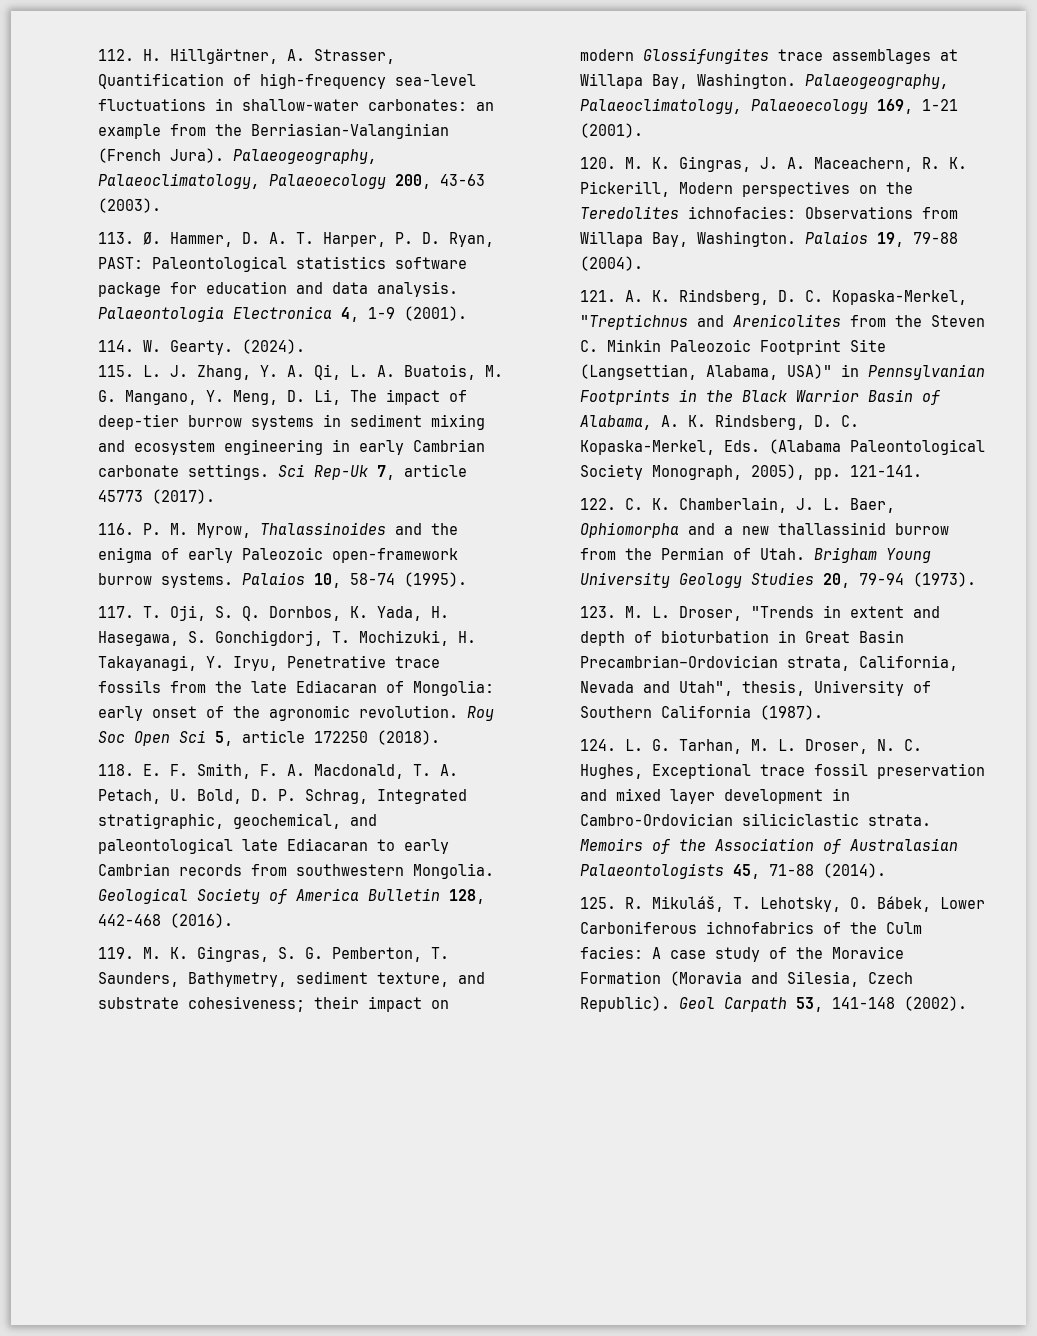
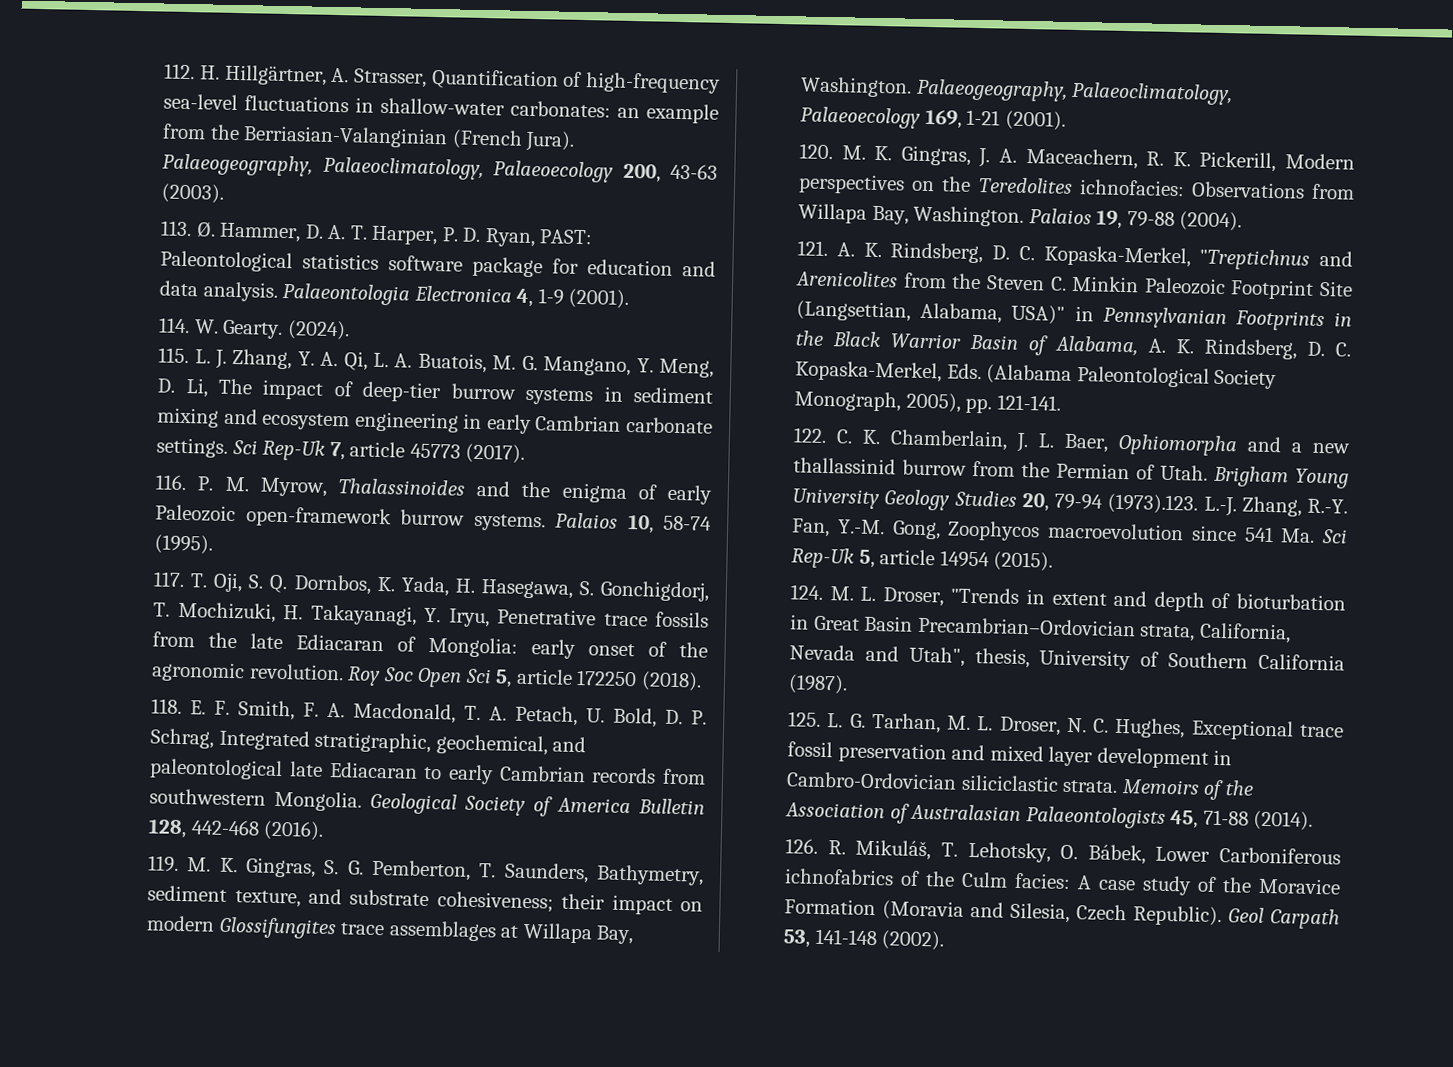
- Brigham Young University Geology Studies 20, 79-94 (1973).
- 123. M. L. Droser, "Trends in extent and depth of bioturbation in Great Basin Precambrian–Ordovician strata, California, Nevada and Utah", thesis, University of Southern California (1987).
+ Brigham Young University Geology Studies 20, 79-94 (1973).123. L.-J. Zhang, R.-Y. Fan, Y.-M. Gong, Zoophycos macroevolution since 541 Ma. Sci Rep-Uk 5, article 14954 (2015).
+ 124. M. L. Droser, "Trends in extent and depth of bioturbation in Great Basin Precambrian–Ordovician strata, California, Nevada and Utah", thesis, University of Southern California (1987).
- 124. L. G. Tarhan, M. L. Droser, N. C. Hughes, Exceptional trace fossil preservation and mixed layer development in Cambro-Ordovician siliciclastic strata.
+ 125. L. G. Tarhan, M. L. Droser, N. C. Hughes, Exceptional trace fossil preservation and mixed layer development in Cambro-Ordovician siliciclastic strata.
- 125. R. Mikuláš, T. Lehotsky, O. Bábek, Lower Carboniferous ichnofabrics of the Culm facies: A case study of the Moravice Formation (Moravia and Silesia, Czech Republic).
+ 126. R. Mikuláš, T. Lehotsky, O. Bábek, Lower Carboniferous ichnofabrics of the Culm facies: A case study of the Moravice Formation (Moravia and Silesia, Czech Republic).

